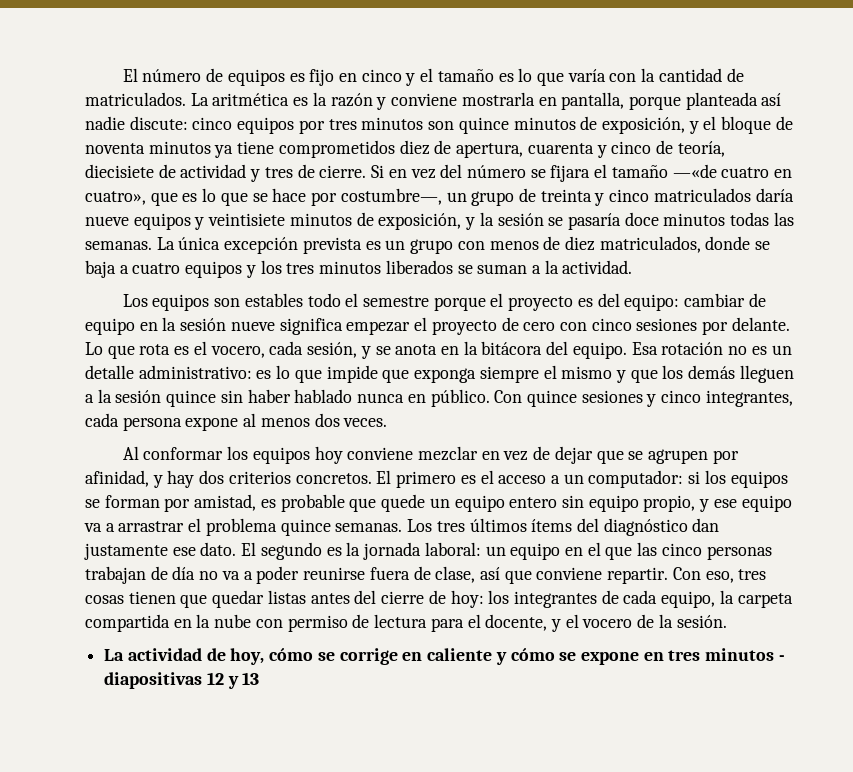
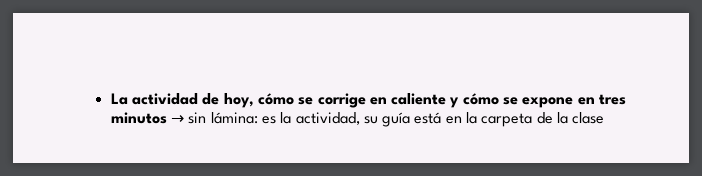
- El número de equipos es fijo en cinco y el tamaño es lo que varía con la cantidad de matriculados. La aritmética es la razón y conviene mostrarla en pantalla, porque planteada así nadie discute: cinco equipos por tres minutos son quince minutos de exposición, y el bloque de noventa minutos ya tiene comprometidos diez de apertura, cuarenta y cinco de teoría, diecisiete de actividad y tres de cierre. Si en vez del número se fijara el tamaño —«de cuatro en cuatro», que es lo que se hace por costumbre—, un grupo de treinta y cinco matriculados daría nueve equipos y veintisiete minutos de exposición, y la sesión se pasaría doce minutos todas las semanas. La única excepción prevista es un grupo con menos de diez matriculados, donde se baja a cuatro equipos y los tres minutos liberados se suman a la actividad.
- Los equipos son estables todo el semestre porque el proyecto es del equipo: cambiar de equipo en la sesión nueve significa empezar el proyecto de cero con cinco sesiones por delante. Lo que rota es el vocero, cada sesión, y se anota en la bitácora del equipo. Esa rotación no es un detalle administrativo: es lo que impide que exponga siempre el mismo y que los demás lleguen a la sesión quince sin haber hablado nunca en público. Con quince sesiones y cinco integrantes, cada persona expone al menos dos veces.
- Al conformar los equipos hoy conviene mezclar en vez de dejar que se agrupen por afinidad, y hay dos criterios concretos. El primero es el acceso a un computador: si los equipos se forman por amistad, es probable que quede un equipo entero sin equipo propio, y ese equipo va a arrastrar el problema quince semanas. Los tres últimos ítems del diagnóstico dan justamente ese dato. El segundo es la jornada laboral: un equipo en el que las cinco personas trabajan de día no va a poder reunirse fuera de clase, así que conviene repartir. Con eso, tres cosas tienen que quedar listas antes del cierre de hoy: los integrantes de cada equipo, la carpeta compartida en la nube con permiso de lectura para el docente, y el vocero de la sesión.
- La actividad de hoy, cómo se corrige en caliente y cómo se expone en tres minutos - diapositivas 12 y 13
+ La actividad de hoy, cómo se corrige en caliente y cómo se expone en tres minutos → sin lámina: es la actividad, su guía está en la carpeta de la clase

